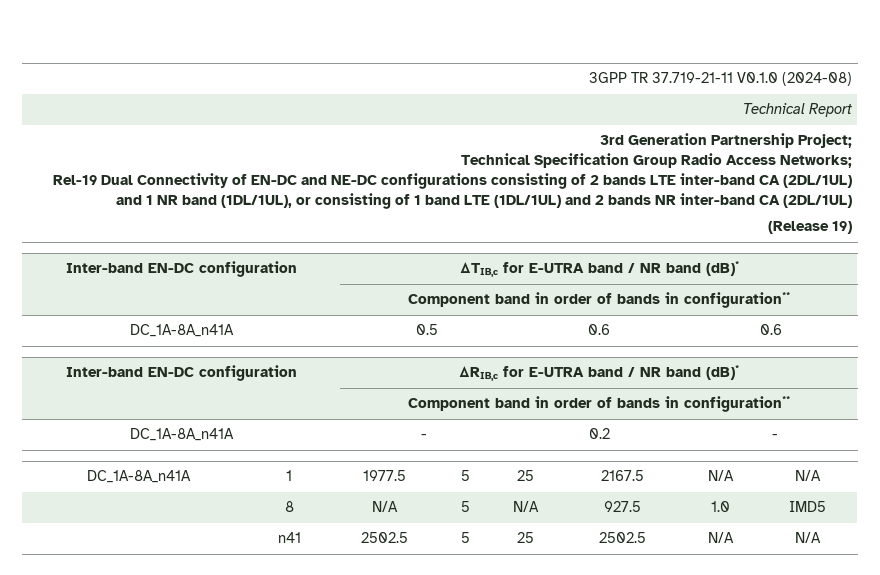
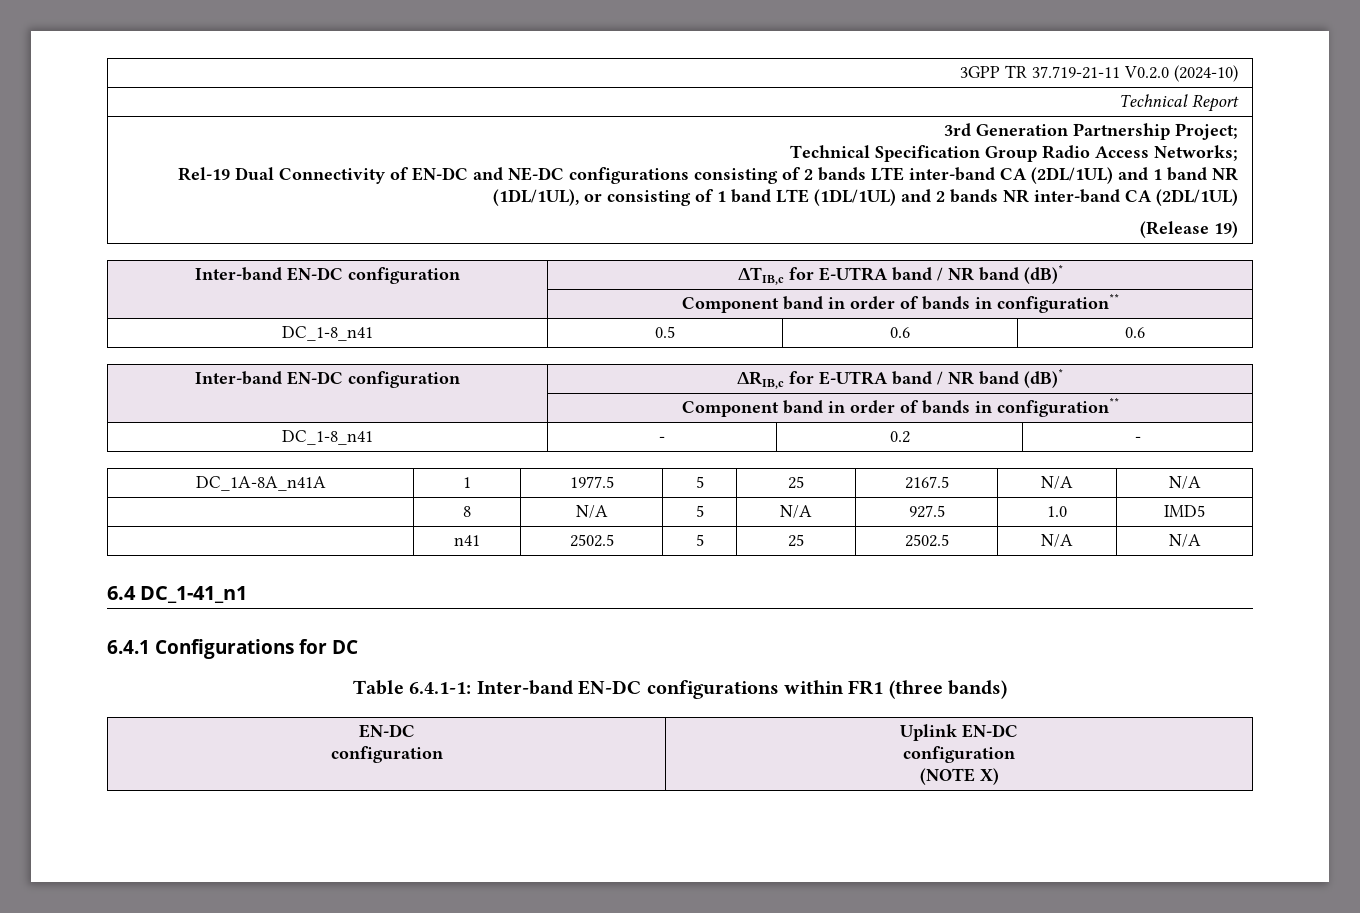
- 3GPP TR 37.719-21-11 V0.1.0 (2024-08)
+ 3GPP TR 37.719-21-11 V0.2.0 (2024-10)
- Rel-19 Dual Connectivity of EN-DC and NE-DC configurations consisting of 2 bands LTE inter-band CA (2DL/1UL) and 1 NR band (1DL/1UL), or consisting of 1 band LTE (1DL/1UL) and 2 bands NR inter-band CA (2DL/1UL)
+ Rel-19 Dual Connectivity of EN-DC and NE-DC configurations consisting of 2 bands LTE inter-band CA (2DL/1UL) and 1 band NR (1DL/1UL), or consisting of 1 band LTE (1DL/1UL) and 2 bands NR inter-band CA (2DL/1UL)
- DC_1A-8A_n41A | 0.5 | 0.6 | 0.6
+ DC_1-8_n41 | 0.5 | 0.6 | 0.6
- DC_1A-8A_n41A | - | 0.2 | -
+ DC_1-8_n41 | - | 0.2 | -
+ 6.4 DC_1-41_n1
+ 6.4.1 Configurations for DC
+ Table 6.4.1-1: Inter-band EN-DC configurations within FR1 (three bands)
+ EN-DC
+ configuration | Uplink EN-DC
+ configuration
+ (NOTE X)

